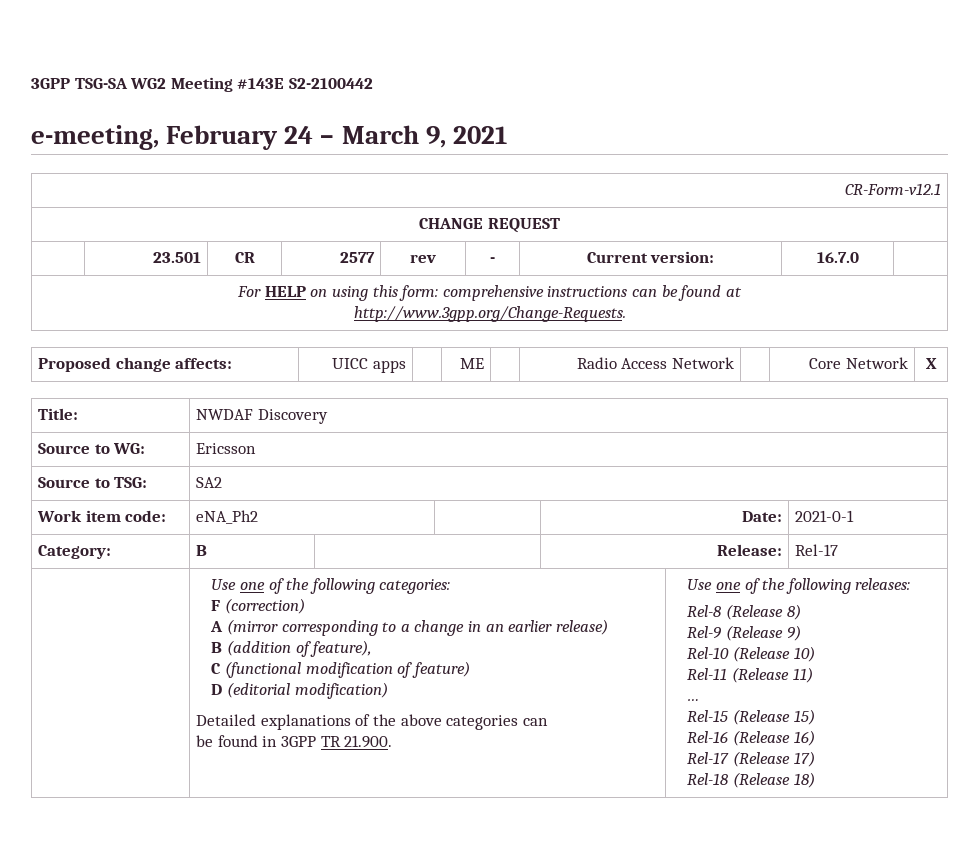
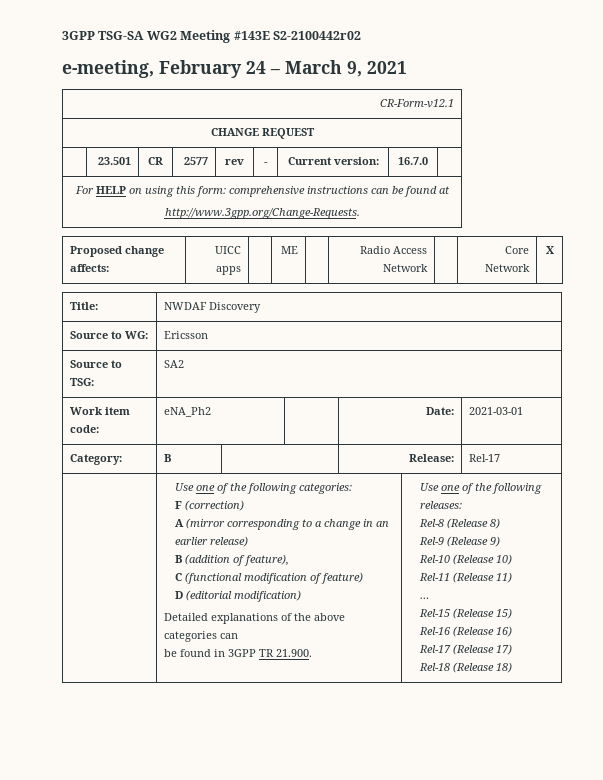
- 3GPP TSG-SA WG2 Meeting #143E S2-2100442
+ 3GPP TSG-SA WG2 Meeting #143E S2-2100442r02
- Work item code: | eNA_Ph2 | | Date: | 2021-0-1
+ Work item code: | eNA_Ph2 | | Date: | 2021-03-01

